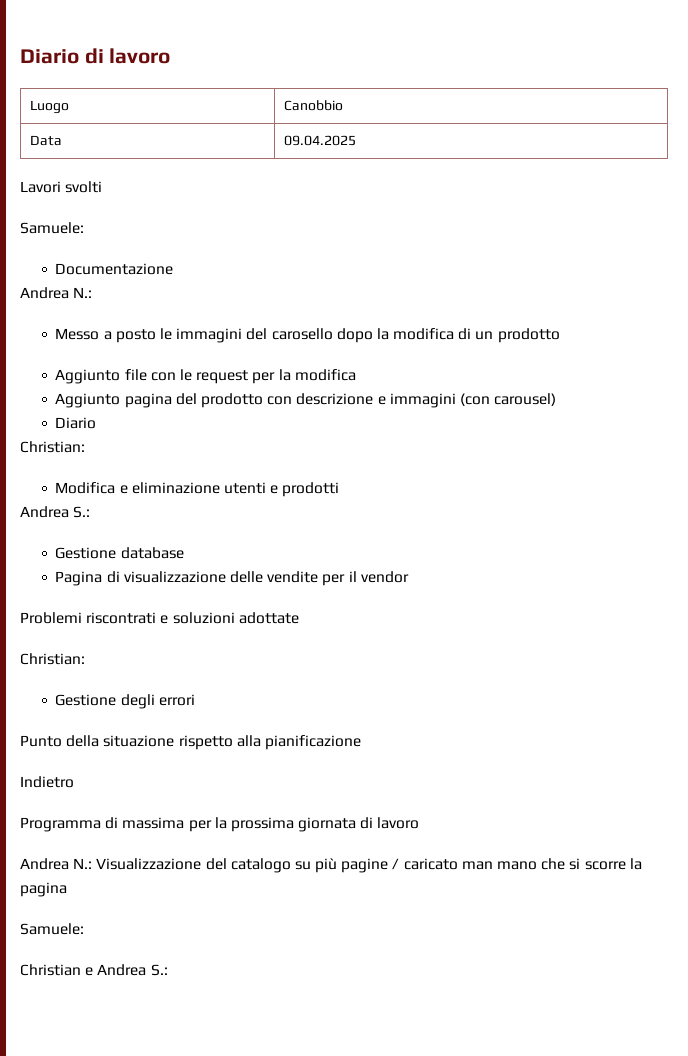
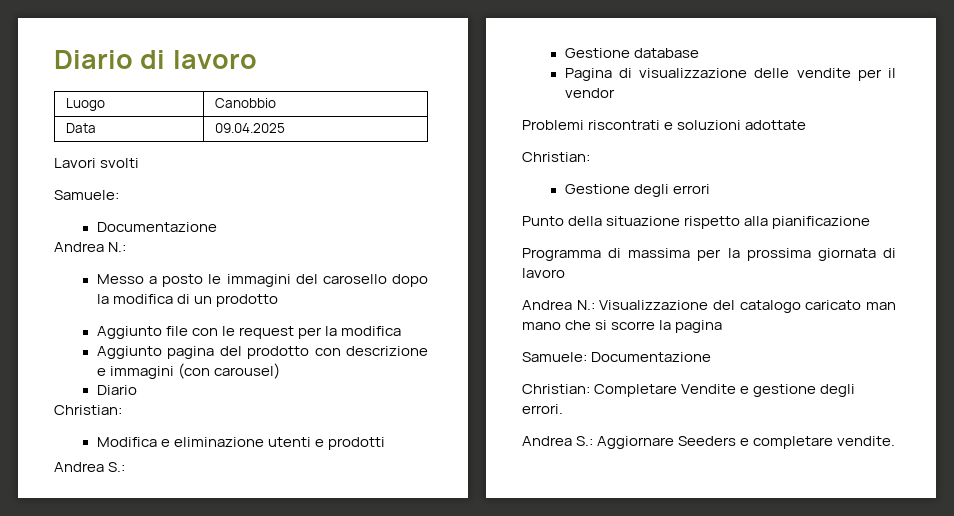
- Indietro
- Andrea N.: Visualizzazione del catalogo su più pagine / caricato man mano che si scorre la pagina
- Samuele:
- Christian e Andrea S.:
+ Andrea N.: Visualizzazione del catalogo caricato man mano che si scorre la pagina
+ Samuele: Documentazione
+ Christian: Completare Vendite e gestione degli errori.
+ Andrea S.: Aggiornare Seeders e completare vendite.

